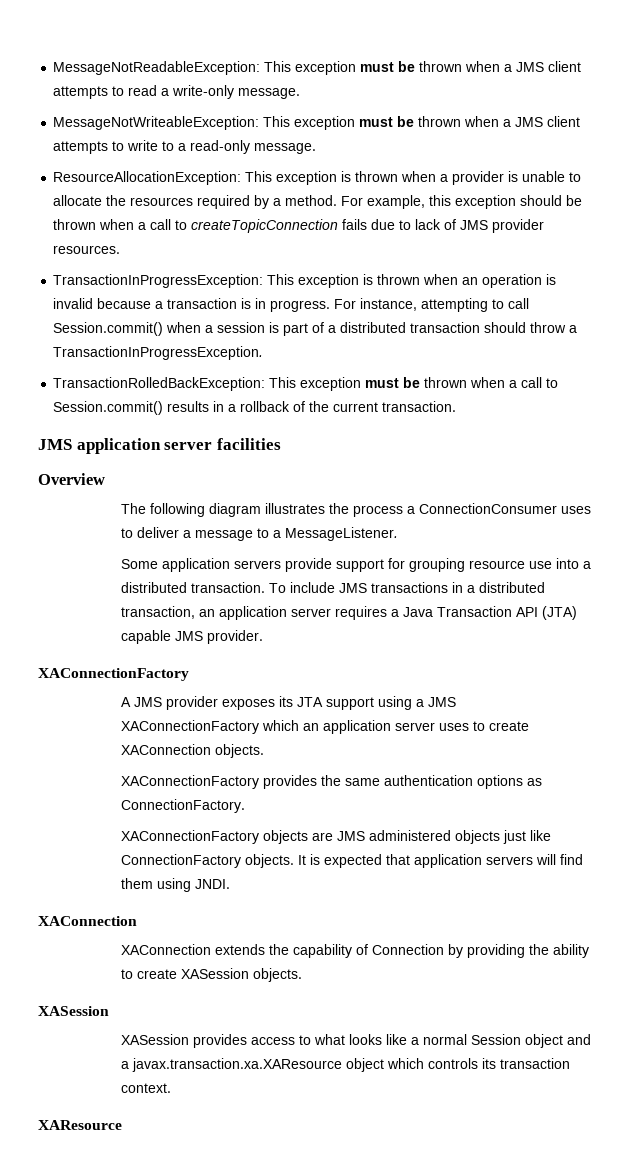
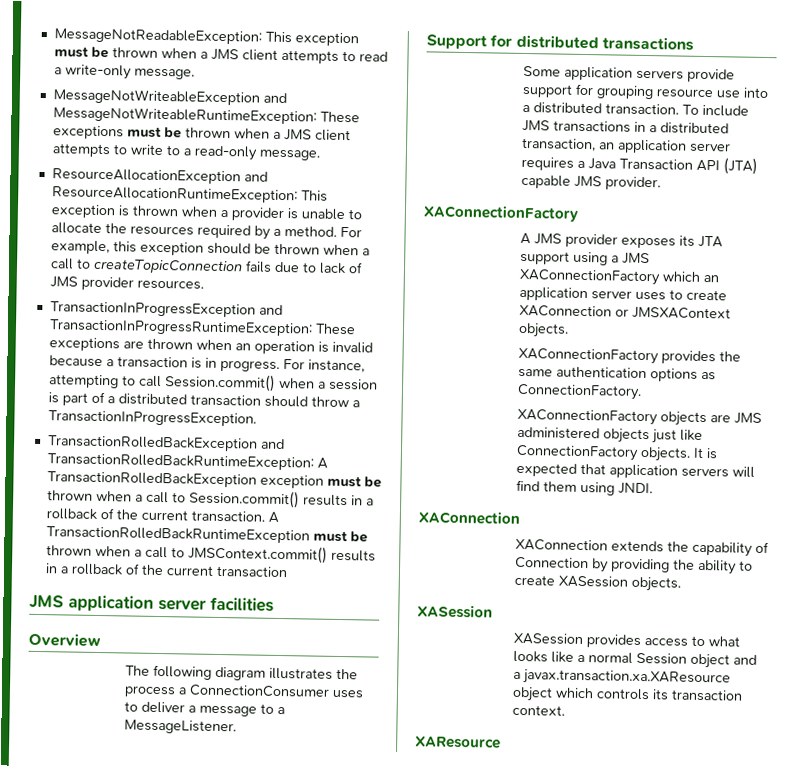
- MessageNotWriteableException: This exception must be thrown when a JMS client attempts to write to a read-only message.
+ MessageNotWriteableException and MessageNotWriteableRuntimeException: These exceptions must be thrown when a JMS client attempts to write to a read-only message.
- ResourceAllocationException: This exception is thrown when a provider is unable to allocate the resources required by a method.
+ ResourceAllocationException and ResourceAllocationRuntimeException: This exception is thrown when a provider is unable to allocate the resources required by a method.
- TransactionInProgressException: This exception is thrown when an operation is invalid because a transaction is in progress.
+ TransactionInProgressException and TransactionInProgressRuntimeException: These exceptions are thrown when an operation is invalid because a transaction is in progress.
- TransactionRolledBackException: This exception must be thrown when a call to Session.commit() results in a rollback of the current transaction.
+ TransactionRolledBackException and TransactionRolledBackRuntimeException: A TransactionRolledBackException exception must be thrown when a call to Session.commit() results in a rollback of the current transaction. A TransactionRolledBackRuntimeException must be thrown when a call to JMSContext.commit() results in a rollback of the current transaction
+ Support for distributed transactions
- A JMS provider exposes its JTA support using a JMS XAConnectionFactory which an application server uses to create XAConnection objects.
+ A JMS provider exposes its JTA support using a JMS XAConnectionFactory which an application server uses to create XAConnection or JMSXAContext objects.

